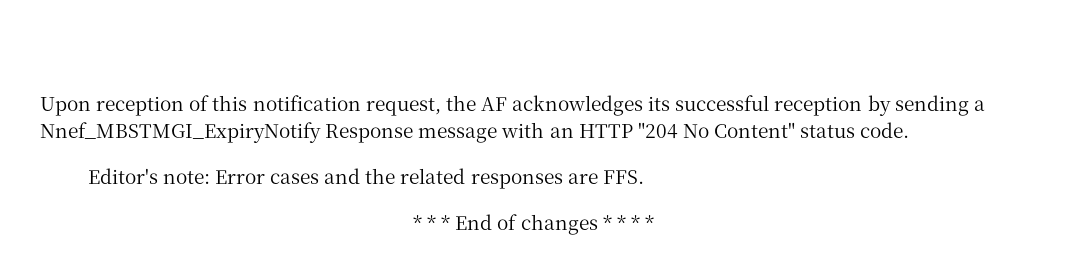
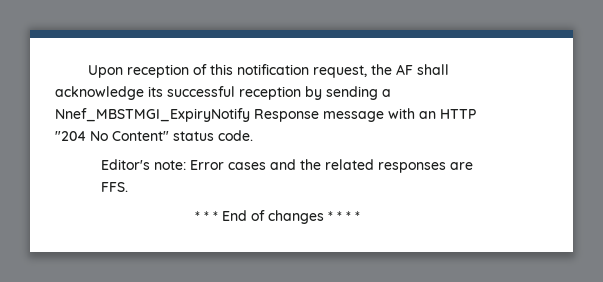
- Upon reception of this notification request, the AF acknowledges its successful reception by sending a Nnef_MBSTMGI_ExpiryNotify Response message with an HTTP "204 No Content" status code.
+ Upon reception of this notification request, the AF shall acknowledge its successful reception by sending a Nnef_MBSTMGI_ExpiryNotify Response message with an HTTP "204 No Content" status code.

